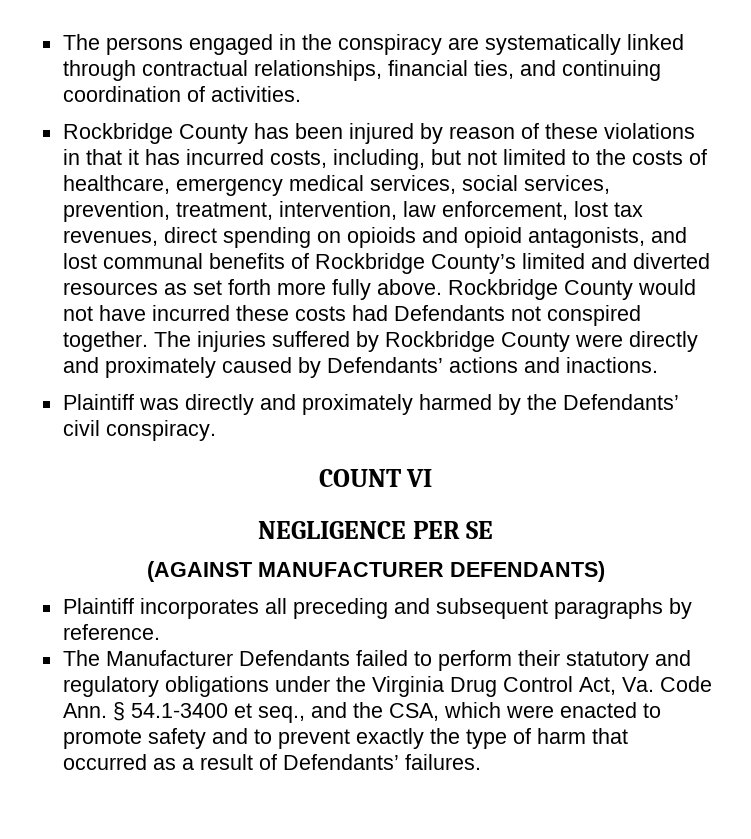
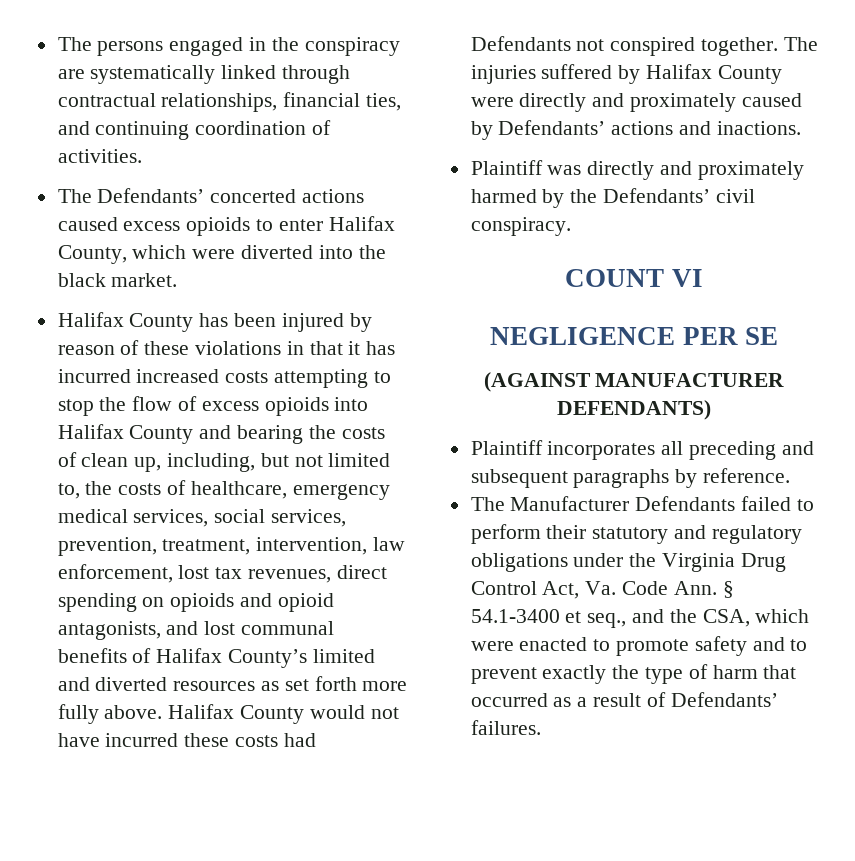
- Rockbridge County has been injured by reason of these violations in that it has incurred costs, including, but not limited to the costs of healthcare, emergency medical services, social services, prevention, treatment, intervention, law enforcement, lost tax revenues, direct spending on opioids and opioid antagonists, and lost communal benefits of Rockbridge County’s limited and diverted resources as set forth more fully above.
+ The Defendants’ concerted actions caused excess opioids to enter Halifax County, which were diverted into the black market.
+ Halifax County has been injured by reason of these violations in that it has incurred increased costs attempting to stop the flow of excess opioids into Halifax County and bearing the costs of clean up, including, but not limited to, the costs of healthcare, emergency medical services, social services, prevention, treatment, intervention, law enforcement, lost tax revenues, direct spending on opioids and opioid antagonists, and lost communal benefits of Halifax County’s limited and diverted resources as set forth more fully above.
- Rockbridge County would not have incurred these costs had Defendants not conspired together.
+ Halifax County would not have incurred these costs had Defendants not conspired together.
- The injuries suffered by Rockbridge County were directly and proximately caused by Defendants’ actions and inactions.
+ The injuries suffered by Halifax County were directly and proximately caused by Defendants’ actions and inactions.

